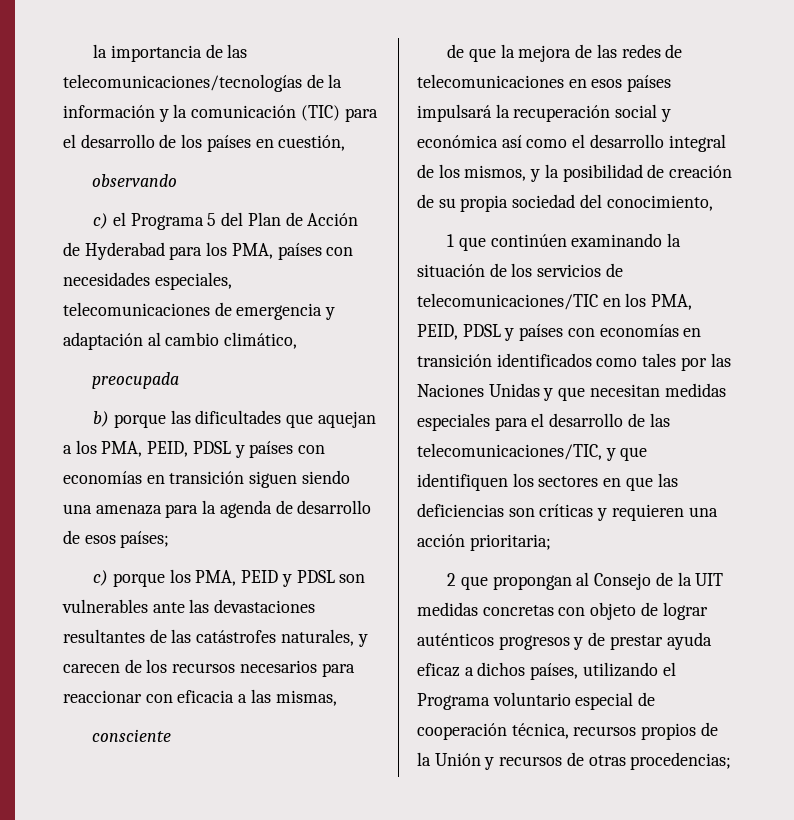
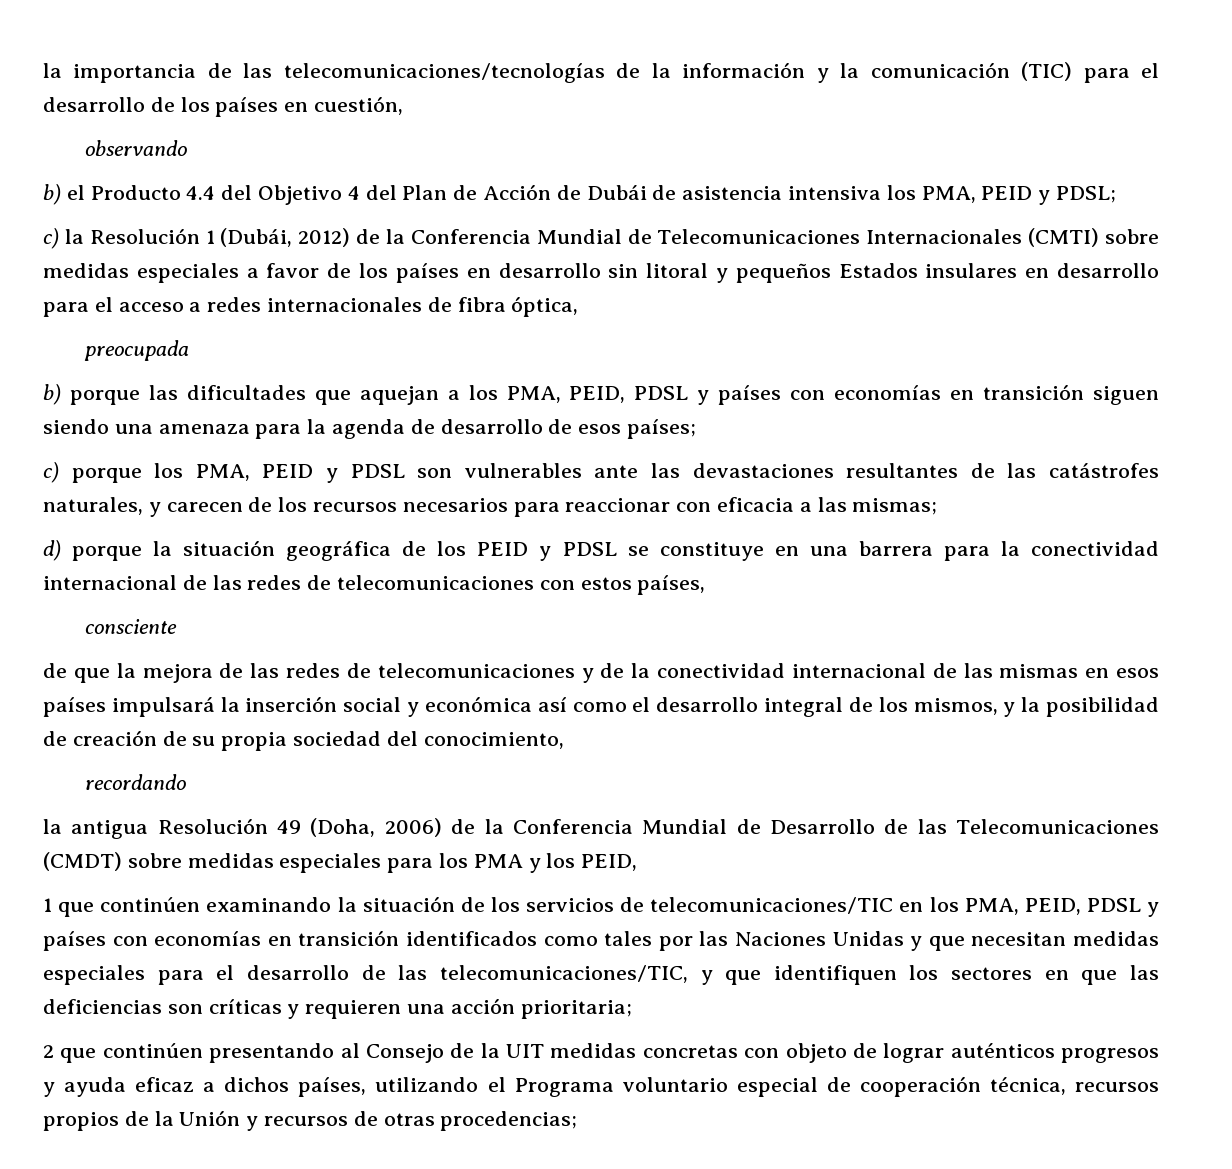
- c) el Programa 5 del Plan de Acción de Hyderabad para los PMA, países con necesidades especiales, telecomunicaciones de emergencia y adaptación al cambio climático,
+ b) el Producto 4.4 del Objetivo 4 del Plan de Acción de Dubái de asistencia intensiva los PMA, PEID y PDSL;
+ c) la Resolución 1 (Dubái, 2012) de la Conferencia Mundial de Telecomunicaciones Internacionales (CMTI) sobre medidas especiales a favor de los países en desarrollo sin litoral y pequeños Estados insulares en desarrollo para el acceso a redes internacionales de fibra óptica,
- c) porque los PMA, PEID y PDSL son vulnerables ante las devastaciones resultantes de las catástrofes naturales, y carecen de los recursos necesarios para reaccionar con eficacia a las mismas,
+ c) porque los PMA, PEID y PDSL son vulnerables ante las devastaciones resultantes de las catástrofes naturales, y carecen de los recursos necesarios para reaccionar con eficacia a las mismas;
+ d) porque la situación geográfica de los PEID y PDSL se constituye en una barrera para la conectividad internacional de las redes de telecomunicaciones con estos países,
- de que la mejora de las redes de telecomunicaciones en esos países impulsará la recuperación social y económica así como el desarrollo integral de los mismos, y la posibilidad de creación de su propia sociedad del conocimiento,
+ de que la mejora de las redes de telecomunicaciones y de la conectividad internacional de las mismas en esos países impulsará la inserción social y económica así como el desarrollo integral de los mismos, y la posibilidad de creación de su propia sociedad del conocimiento,
+ recordando
+ la antigua Resolución 49 (Doha, 2006) de la Conferencia Mundial de Desarrollo de las Telecomunicaciones (CMDT) sobre medidas especiales para los PMA y los PEID,
- 2 que propongan al Consejo de la UIT medidas concretas con objeto de lograr auténticos progresos y de prestar ayuda eficaz a dichos países, utilizando el Programa voluntario especial de cooperación técnica, recursos propios de la Unión y recursos de otras procedencias;
+ 2 que continúen presentando al Consejo de la UIT medidas concretas con objeto de lograr auténticos progresos y ayuda eficaz a dichos países, utilizando el Programa voluntario especial de cooperación técnica, recursos propios de la Unión y recursos de otras procedencias;

